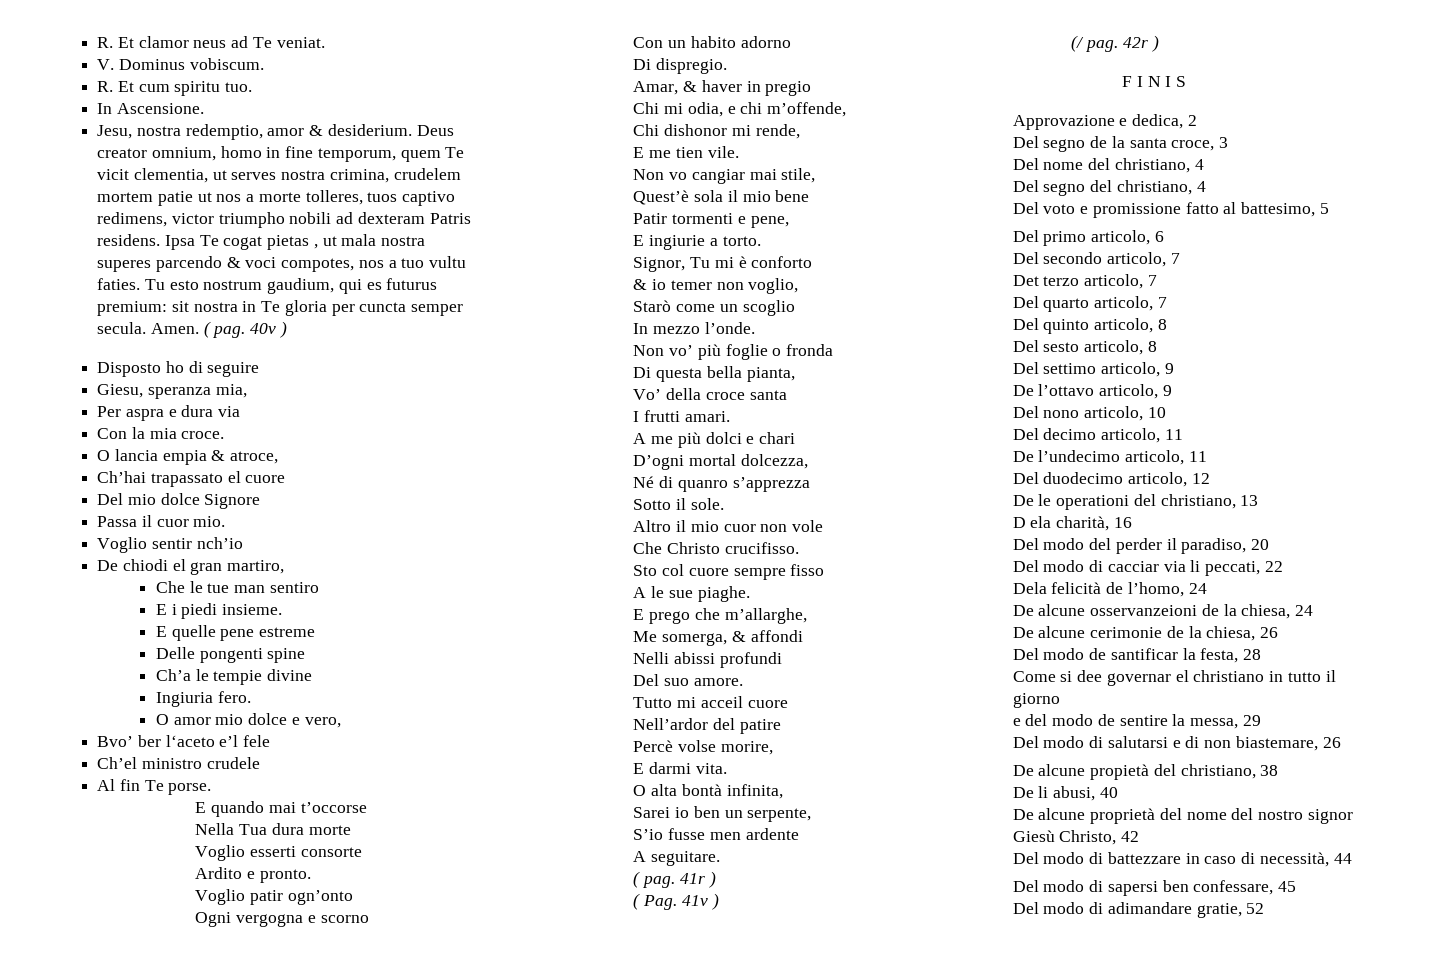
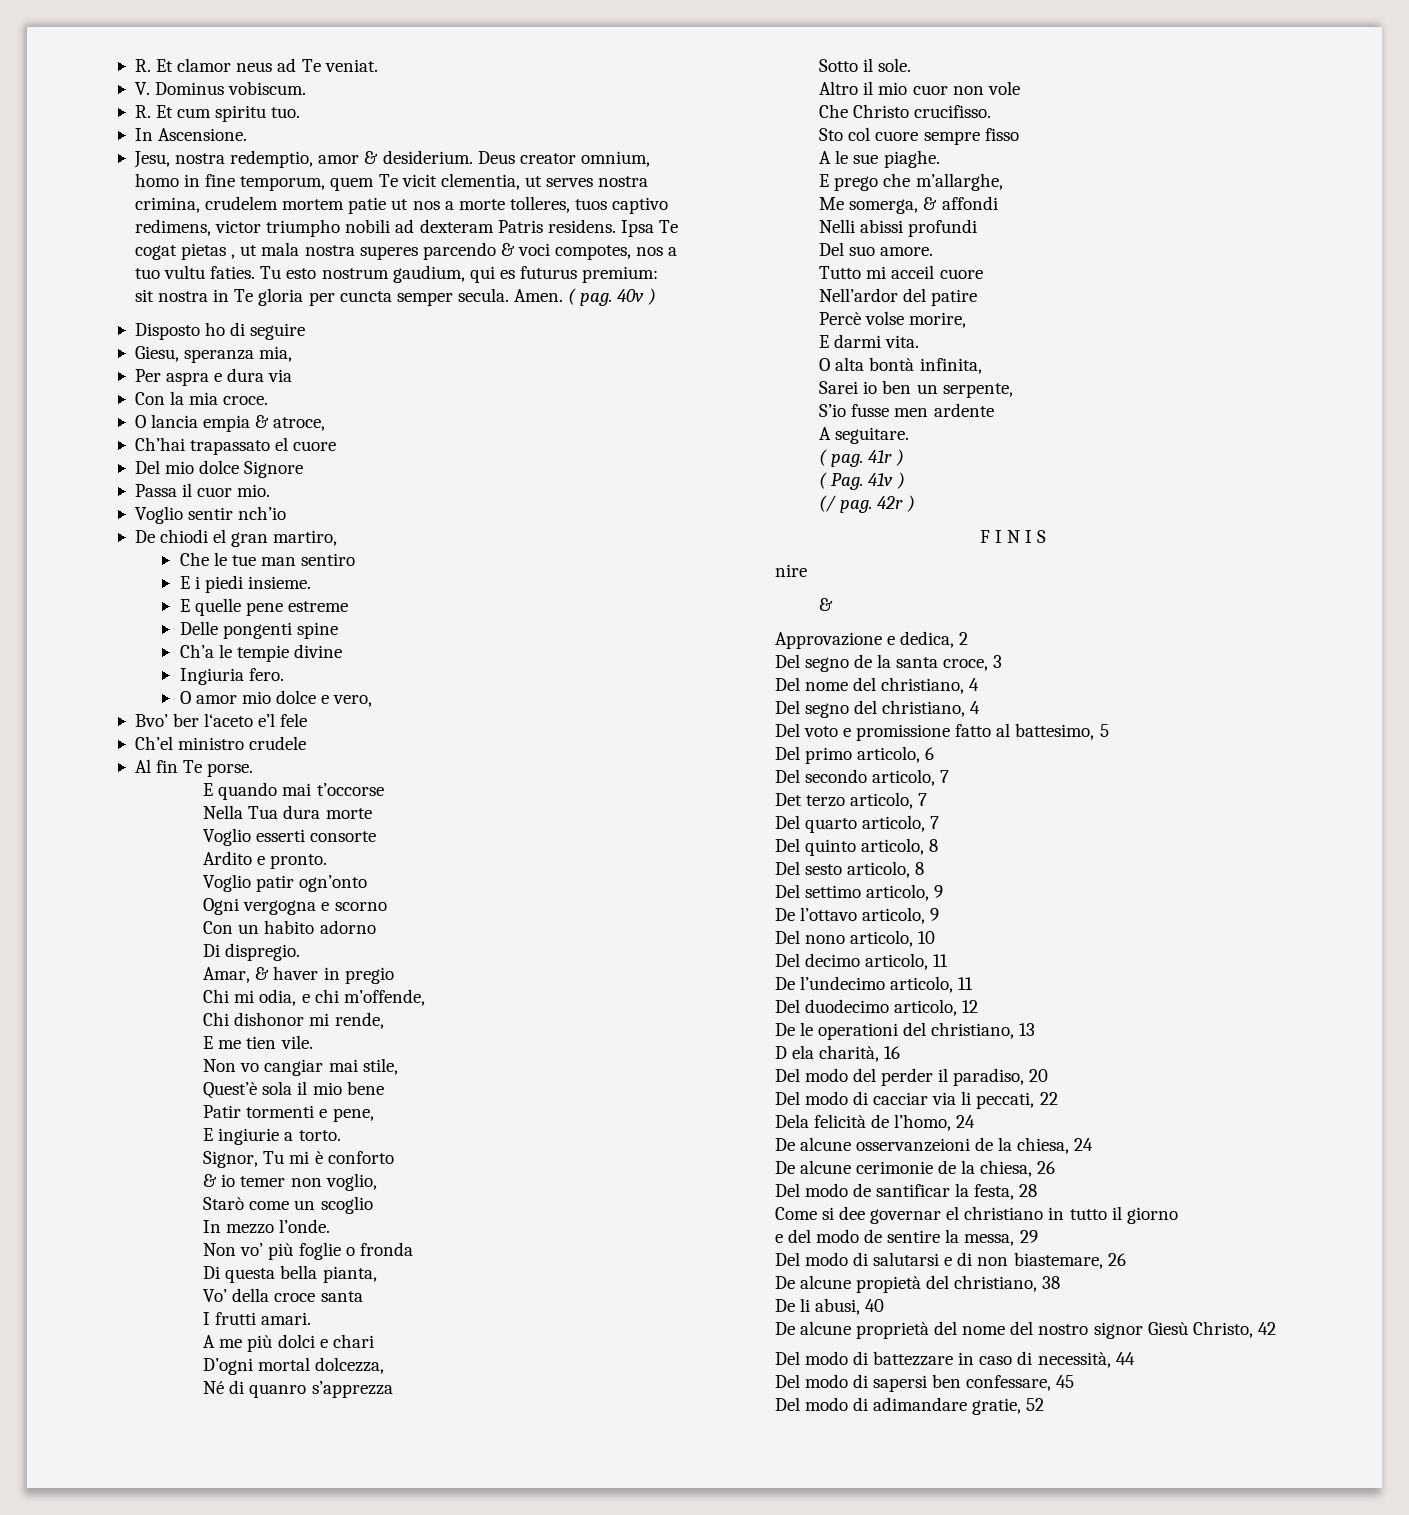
+ nire
+ &

